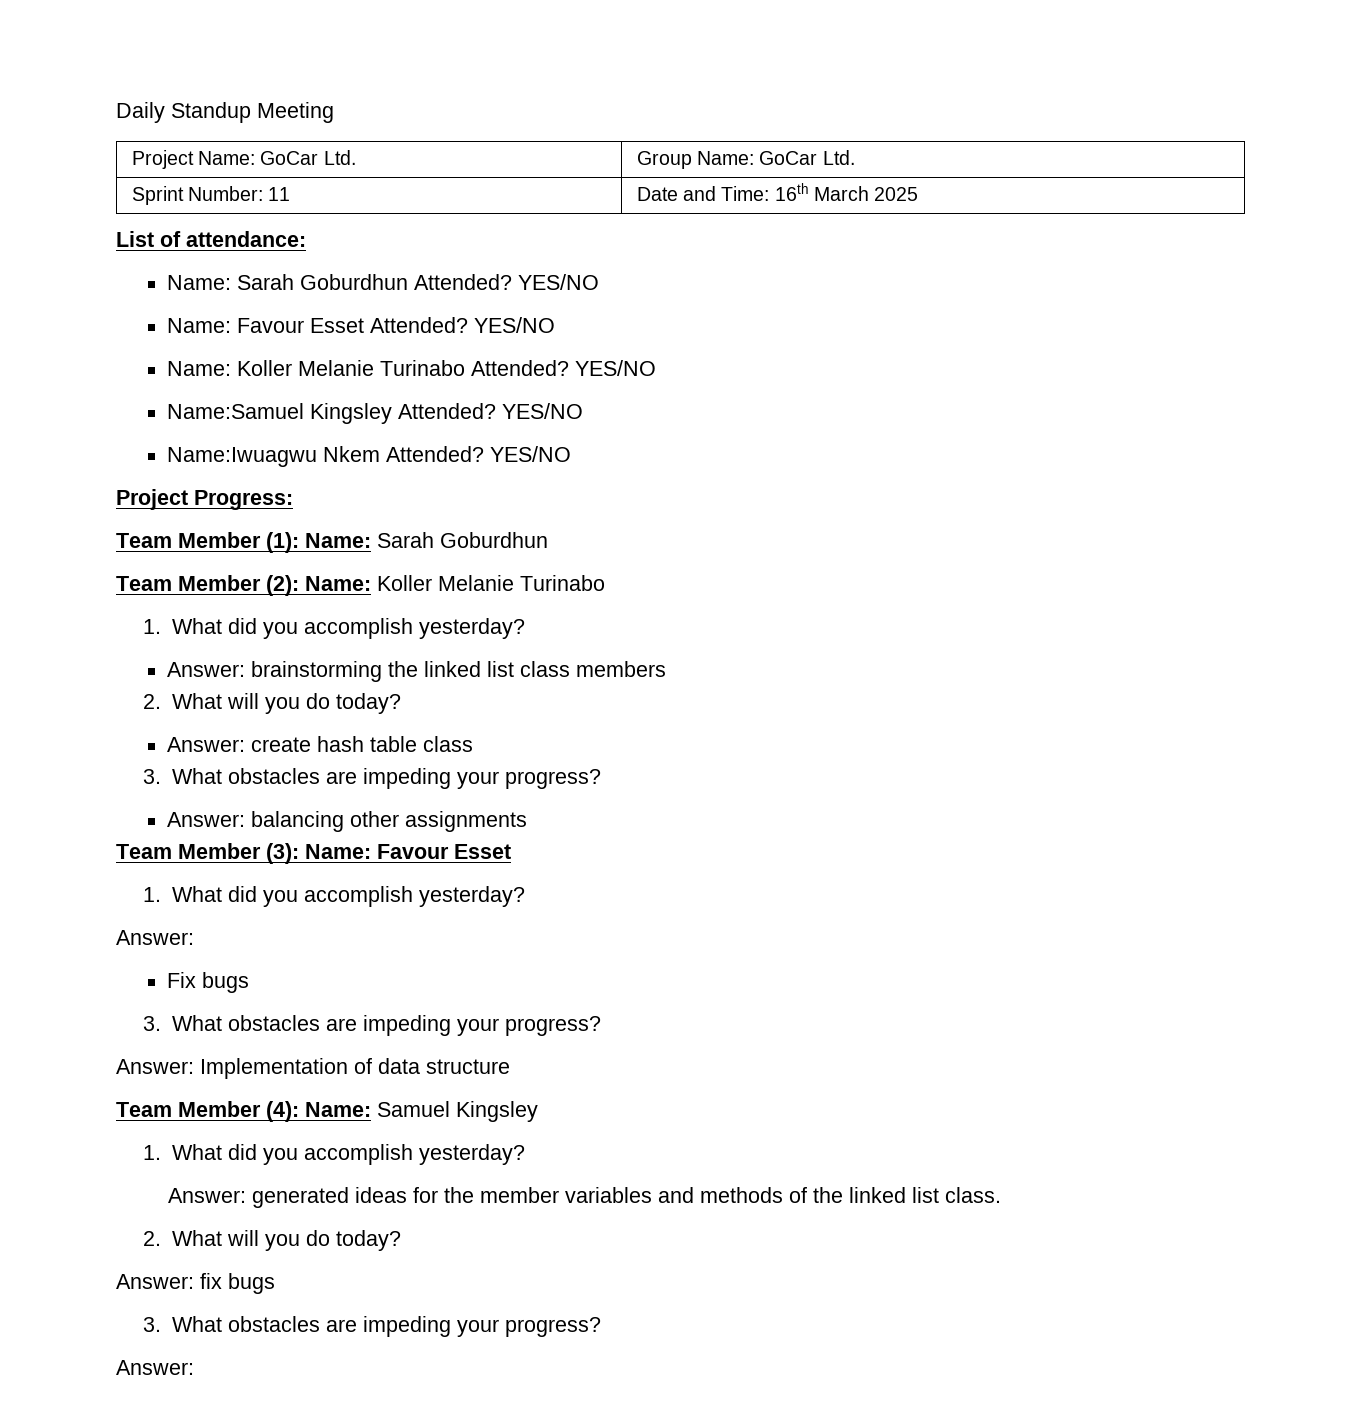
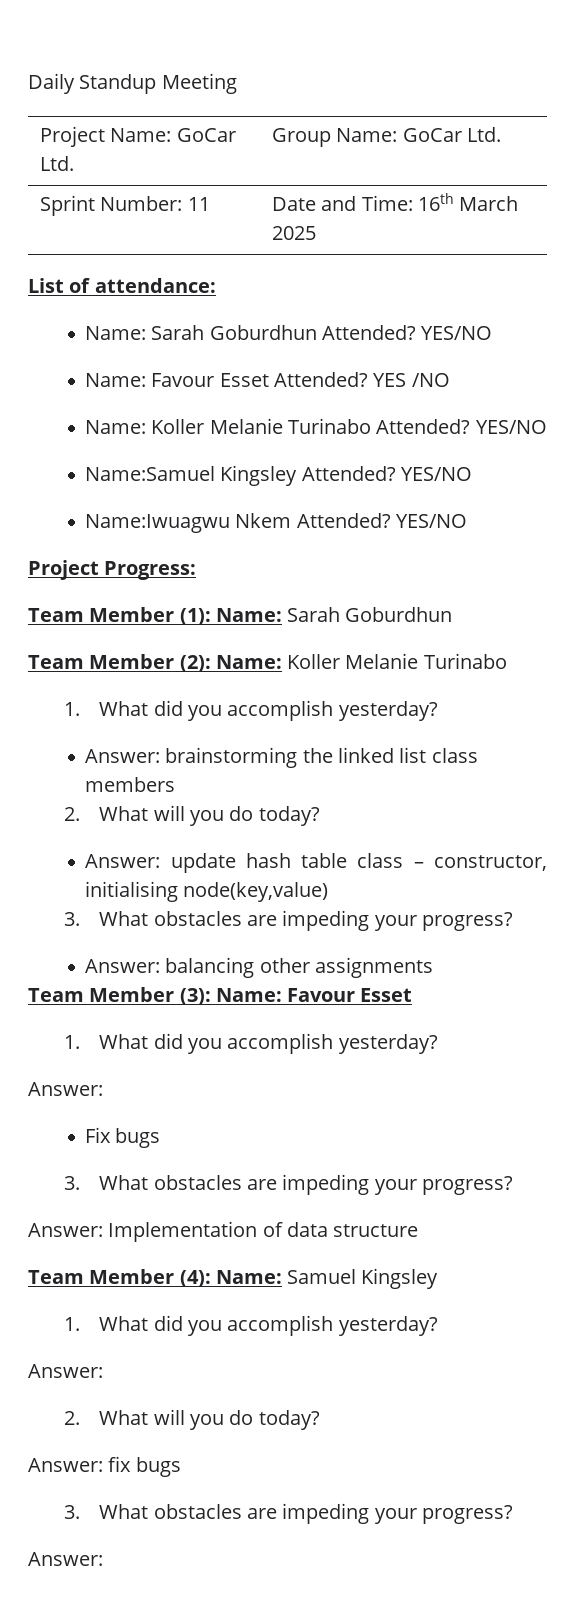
- Name: Favour Esset Attended? YES/NO
+ Name: Favour Esset Attended? YES /NO
- Answer: create hash table class
+ Answer: update hash table class – constructor, initialising node(key,value)
  Team Member (4): Name: Samuel Kingsley
  1. What did you accomplish yesterday?
- Answer: generated ideas for the member variables and methods of the linked list class.
+ Answer:

